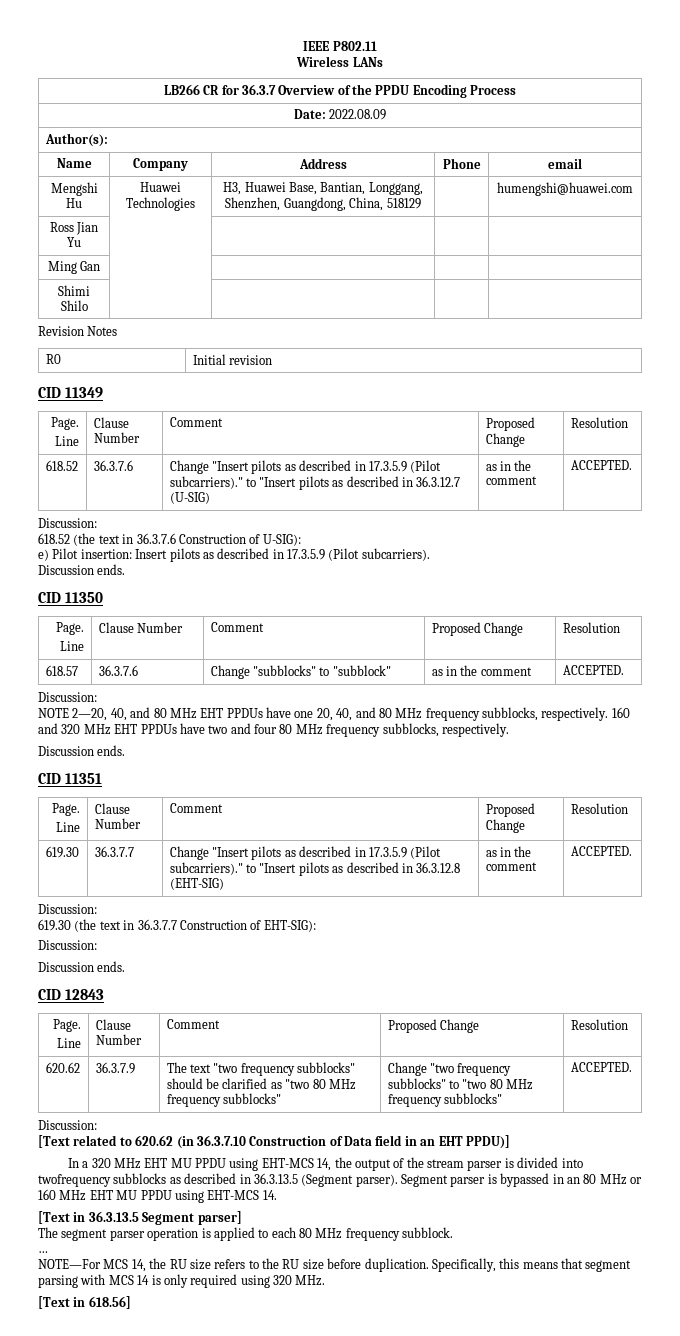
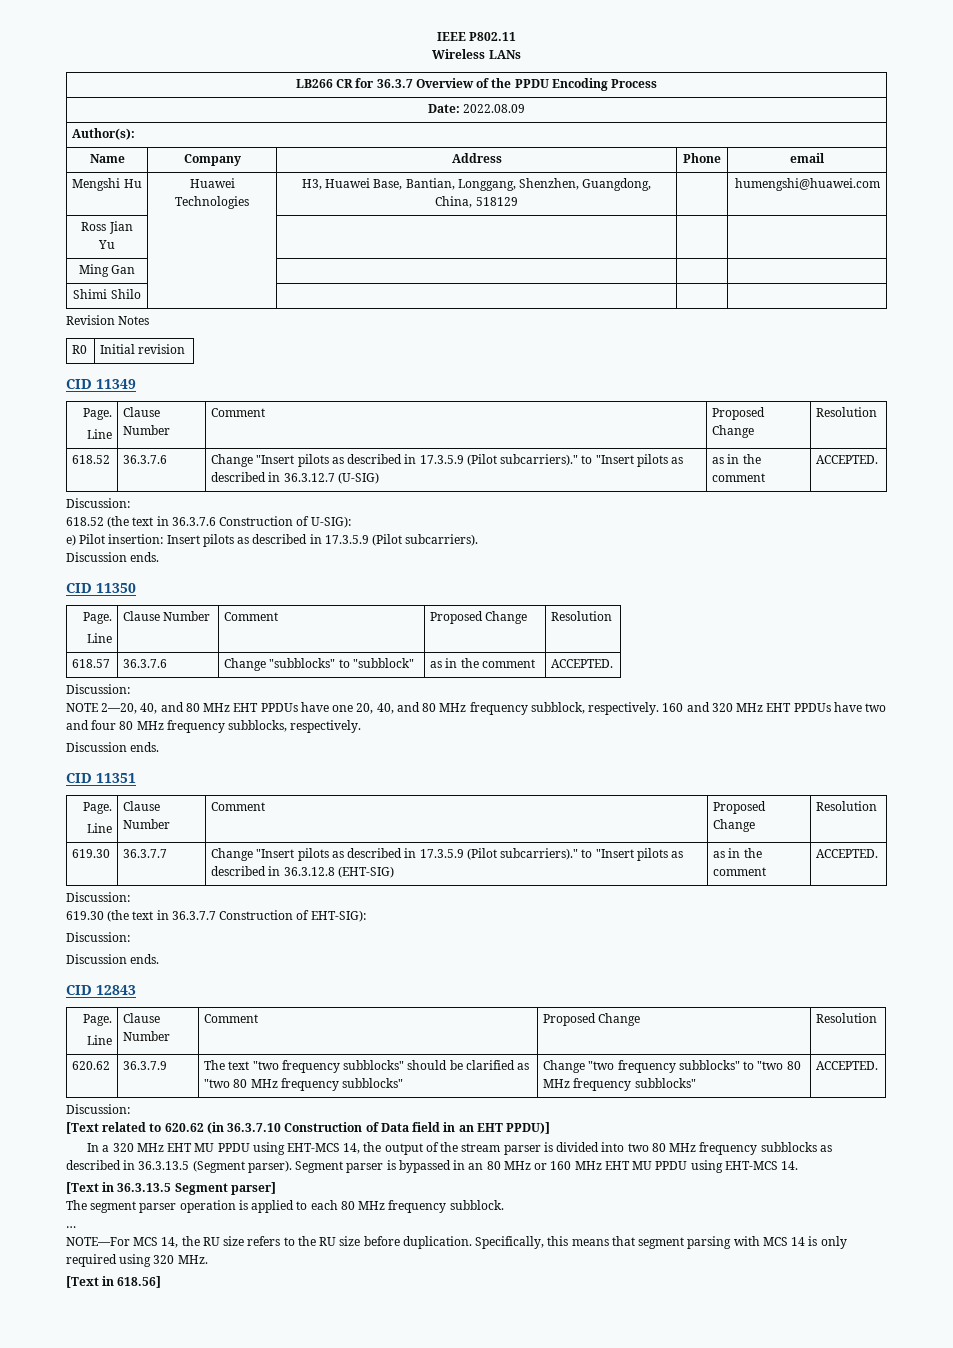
- NOTE 2—20, 40, and 80 MHz EHT PPDUs have one 20, 40, and 80 MHz frequency subblocks, respectively.
+ NOTE 2—20, 40, and 80 MHz EHT PPDUs have one 20, 40, and 80 MHz frequency subblock, respectively.
- In a 320 MHz EHT MU PPDU using EHT-MCS 14, the output of the stream parser is divided into twofrequency subblocks as described in 36.3.13.5 (Segment parser).
+ In a 320 MHz EHT MU PPDU using EHT-MCS 14, the output of the stream parser is divided into two 80 MHz frequency subblocks as described in 36.3.13.5 (Segment parser).

